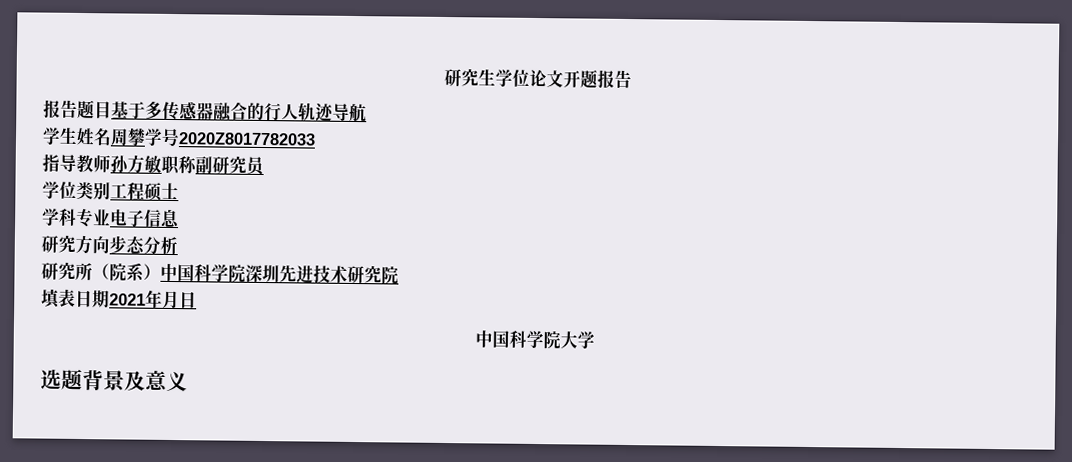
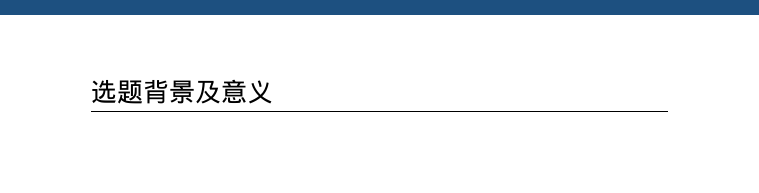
- 研究生学位论文开题报告
- 报告题目基于多传感器融合的行人轨迹导航
- 学生姓名周攀学号2020Z8017782033
- 指导教师孙方敏职称副研究员
- 学位类别工程硕士
- 学科专业电子信息
- 研究方向步态分析
- 研究所（院系）中国科学院深圳先进技术研究院
- 填表日期2021年月日
- 中国科学院大学

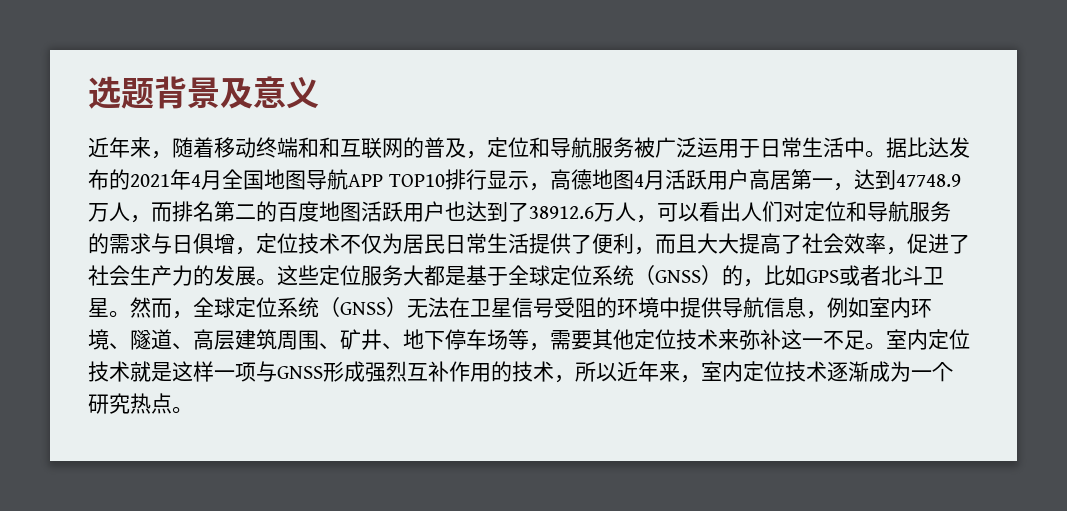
+ 近年来，随着移动终端和和互联网的普及，定位和导航服务被广泛运用于日常生活中。据比达发布的2021年4月全国地图导航APP TOP10排行显示，高德地图4月活跃用户高居第一，达到47748.9万人，而排名第二的百度地图活跃用户也达到了38912.6万人，可以看出人们对定位和导航服务的需求与日俱增，定位技术不仅为居民日常生活提供了便利，而且大大提高了社会效率，促进了社会生产力的发展。这些定位服务大都是基于全球定位系统（GNSS）的，比如GPS或者北斗卫星。然而，全球定位系统（GNSS）无法在卫星信号受阻的环境中提供导航信息，例如室内环境、隧道、高层建筑周围、矿井、地下停车场等，需要其他定位技术来弥补这一不足。室内定位技术就是这样一项与GNSS形成强烈互补作用的技术，所以近年来，室内定位技术逐渐成为一个研究热点。

